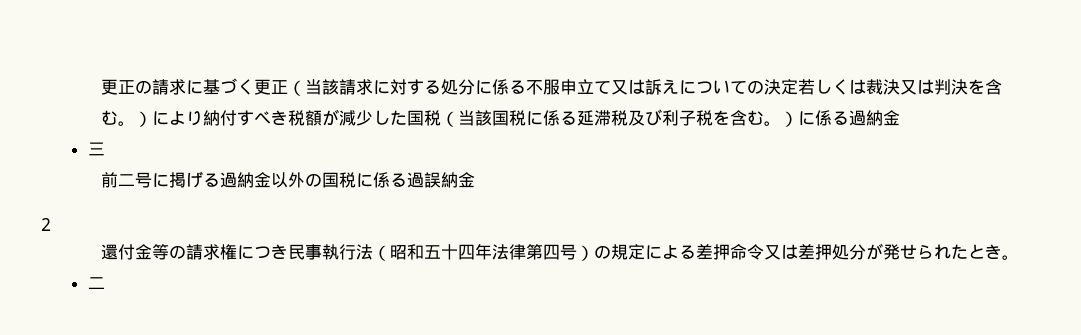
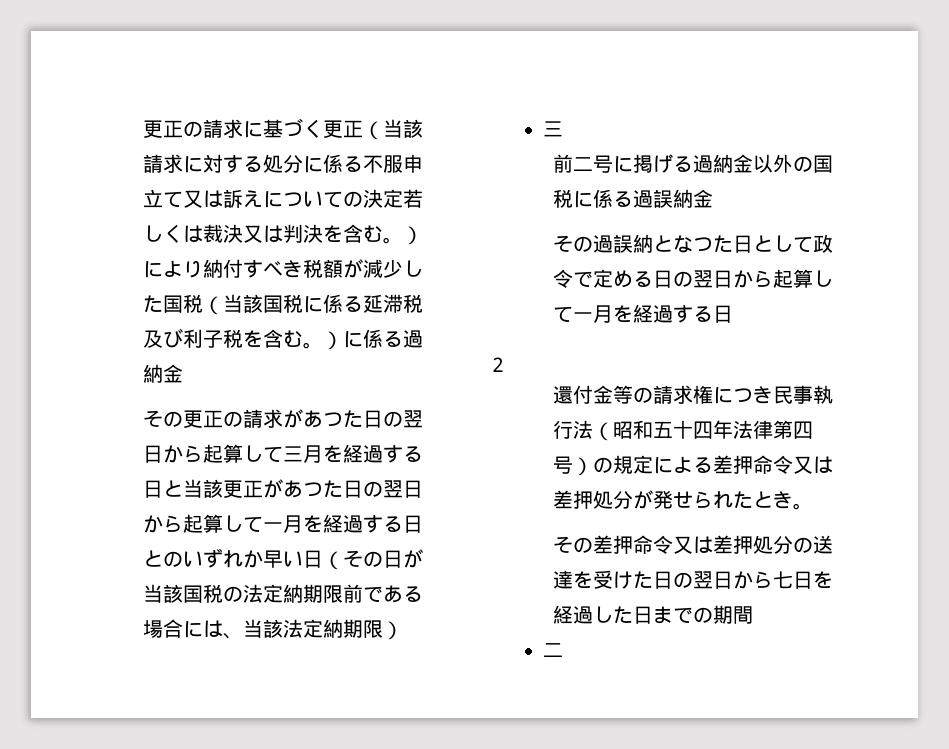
+ その更正の請求があつた日の翌日から起算して三月を経過する日と当該更正があつた日の翌日から起算して一月を経過する日とのいずれか早い日（その日が当該国税の法定納期限前である場合には、当該法定納期限）
+ その過誤納となつた日として政令で定める日の翌日から起算して一月を経過する日
+ その差押命令又は差押処分の送達を受けた日の翌日から七日を経過した日までの期間

